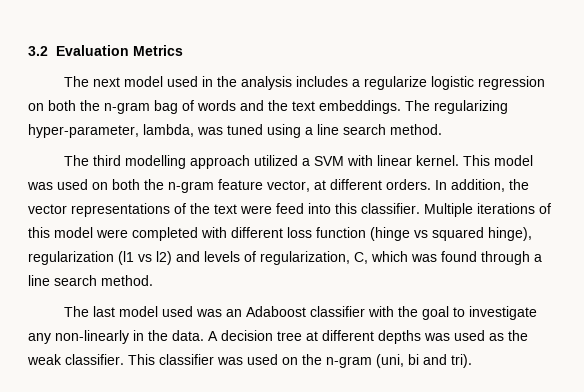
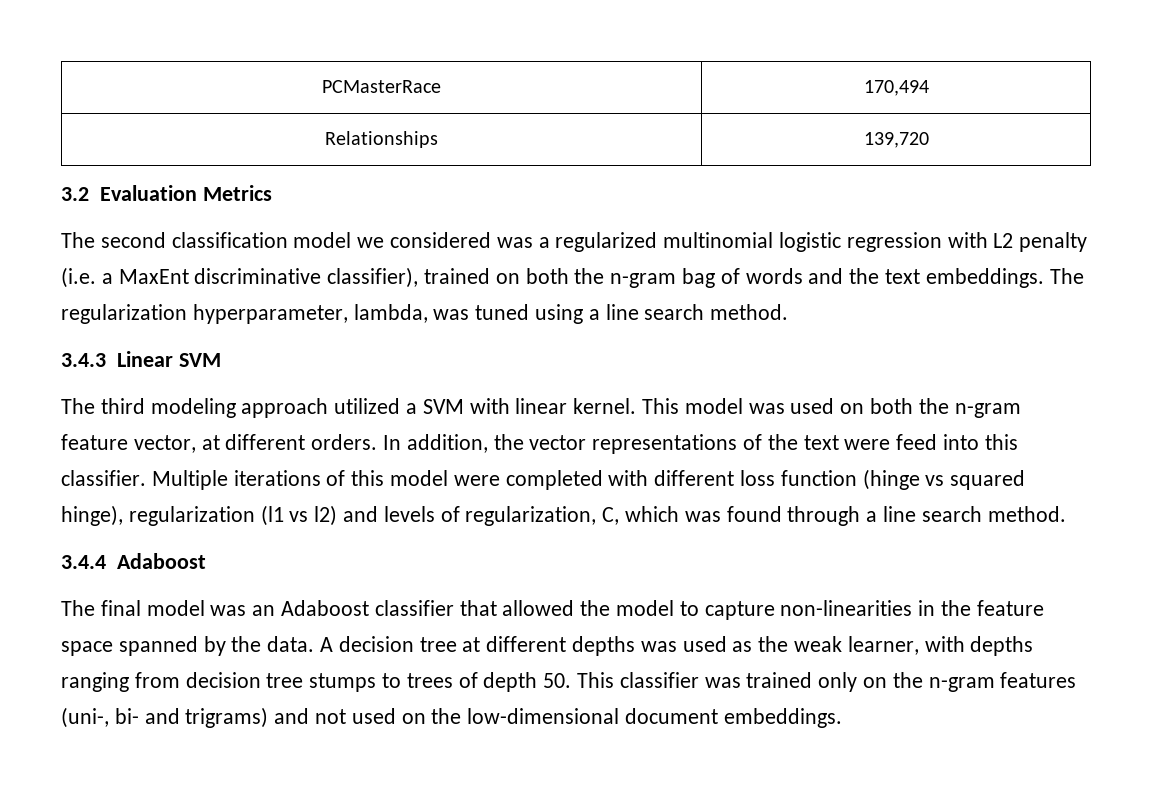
+ PCMasterRace | 170,494
+ Relationships | 139,720
- The next model used in the analysis includes a regularize logistic regression on both the n-gram bag of words and the text embeddings.
+ The second classification model we considered was a regularized multinomial logistic regression with L2 penalty (i.e. a MaxEnt discriminative classifier), trained on both the n-gram bag of words and the text embeddings.
- The regularizing hyper-parameter, lambda, was tuned using a line search method.
+ The regularization hyperparameter, lambda, was tuned using a line search method.
+ 3.4.3 Linear SVM
- The third modelling approach utilized a SVM with linear kernel.
+ The third modeling approach utilized a SVM with linear kernel.
- The last model used was an Adaboost classifier with the goal to investigate any non-linearly in the data.
+ 3.4.4 Adaboost
+ The final model was an Adaboost classifier that allowed the model to capture non-linearities in the feature space spanned by the data.
- A decision tree at different depths was used as the weak classifier. This classifier was used on the n-gram (uni, bi and tri).
+ A decision tree at different depths was used as the weak learner, with depths ranging from decision tree stumps to trees of depth 50. This classifier was trained only on the n-gram features (uni-, bi- and trigrams) and not used on the low-dimensional document embeddings.

